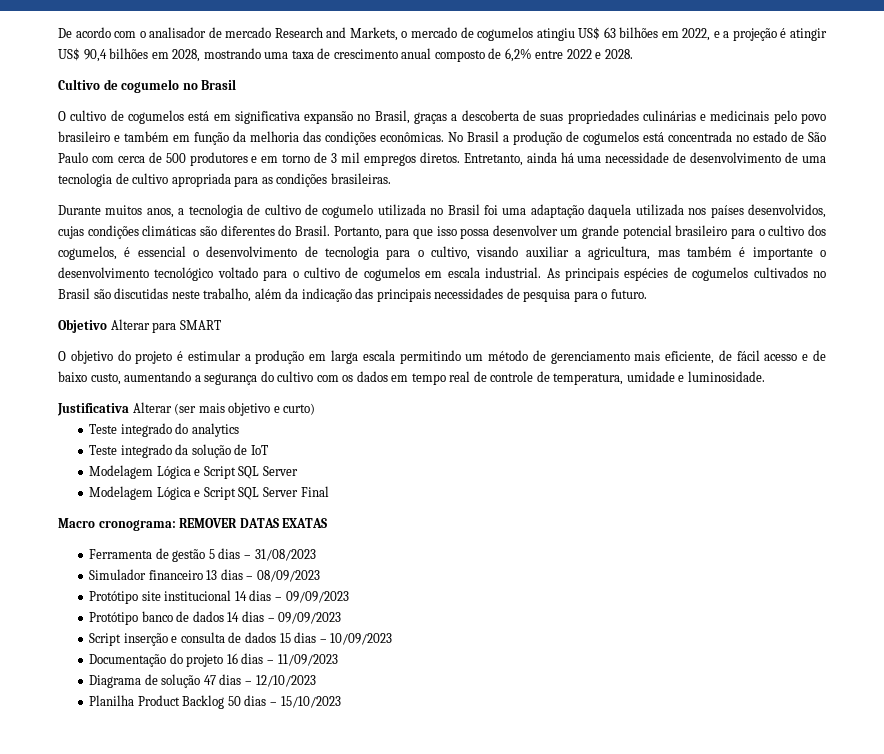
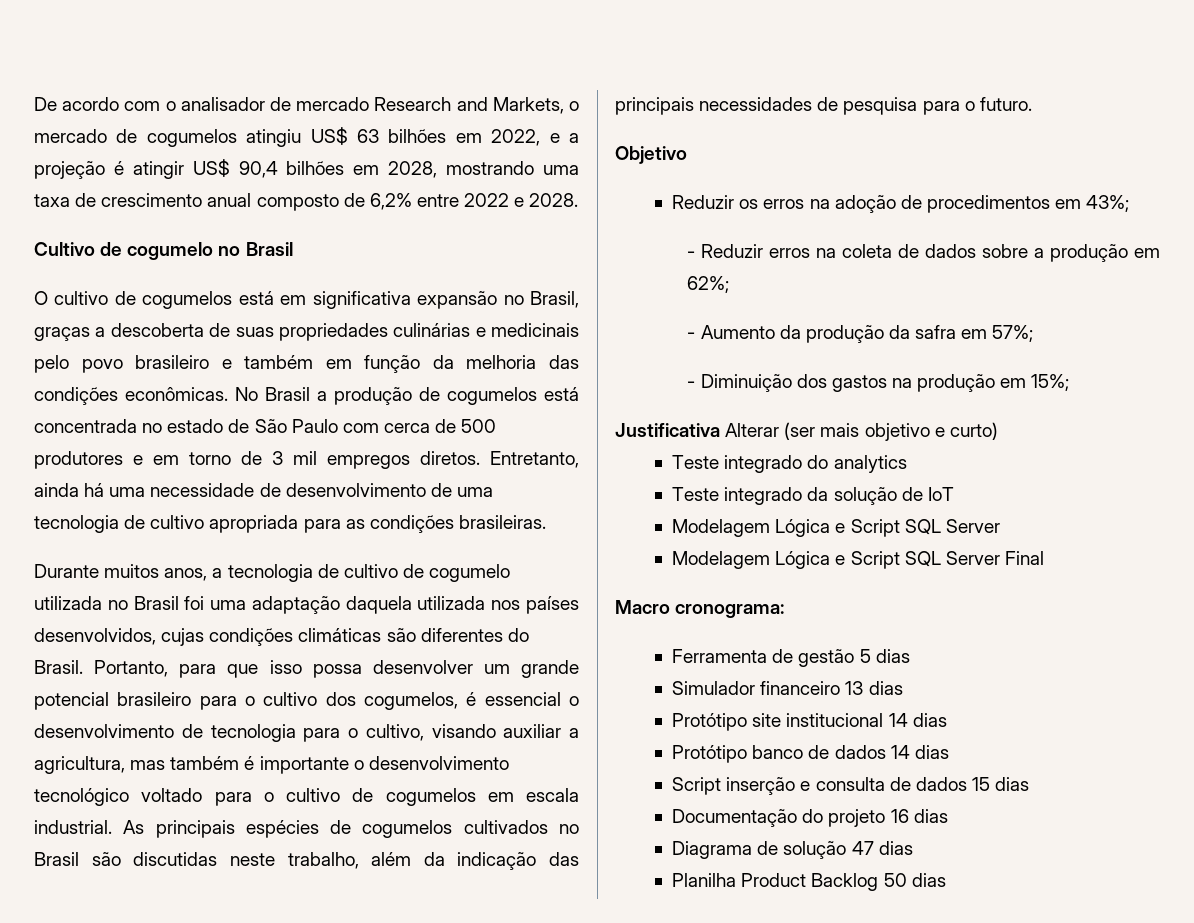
- Objetivo Alterar para SMART
- O objetivo do projeto é estimular a produção em larga escala permitindo um método de gerenciamento mais eficiente, de fácil acesso e de baixo custo, aumentando a segurança do cultivo com os dados em tempo real de controle de temperatura, umidade e luminosidade.
+ Objetivo
+ Reduzir os erros na adoção de procedimentos em 43%;
+ - Reduzir erros na coleta de dados sobre a produção em 62%;
+ - Aumento da produção da safra em 57%;
+ - Diminuição dos gastos na produção em 15%;
- Macro cronograma: REMOVER DATAS EXATAS
+ Macro cronograma:
- Ferramenta de gestão 5 dias – 31/08/2023
+ Ferramenta de gestão 5 dias
- Simulador financeiro 13 dias – 08/09/2023
+ Simulador financeiro 13 dias
- Protótipo site institucional 14 dias – 09/09/2023
+ Protótipo site institucional 14 dias
- Protótipo banco de dados 14 dias – 09/09/2023
+ Protótipo banco de dados 14 dias
- Script inserção e consulta de dados 15 dias – 10/09/2023
+ Script inserção e consulta de dados 15 dias
- Documentação do projeto 16 dias – 11/09/2023
+ Documentação do projeto 16 dias
- Diagrama de solução 47 dias – 12/10/2023
+ Diagrama de solução 47 dias
- Planilha Product Backlog 50 dias – 15/10/2023
+ Planilha Product Backlog 50 dias

